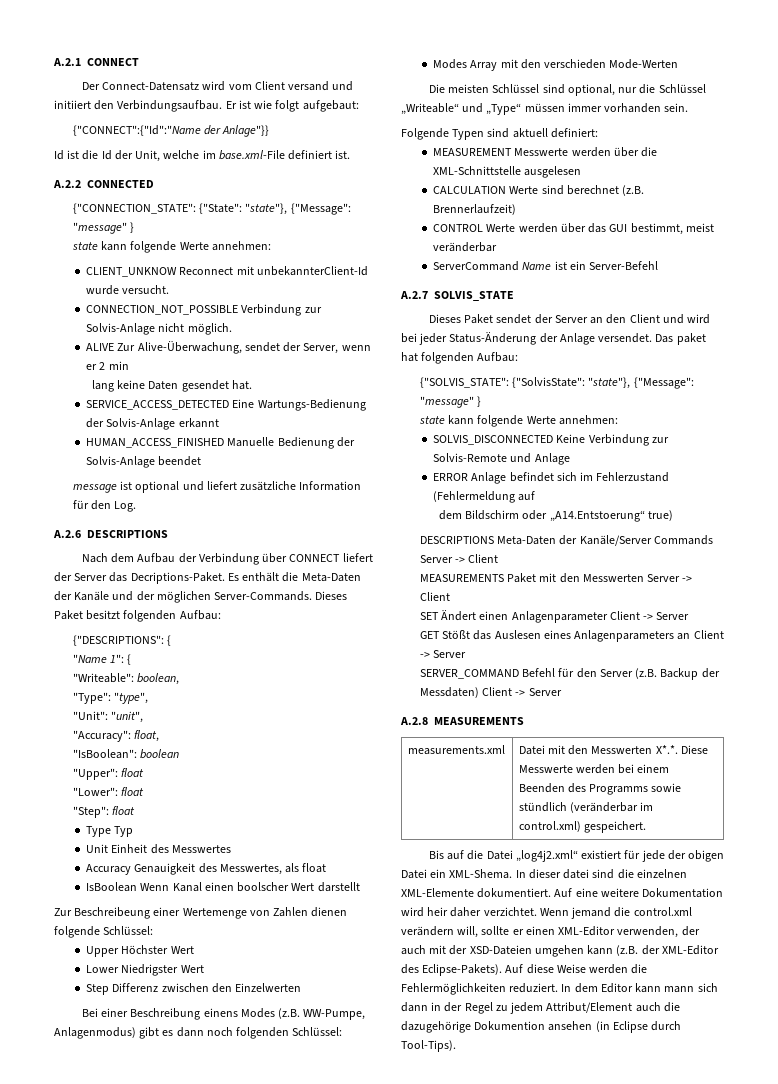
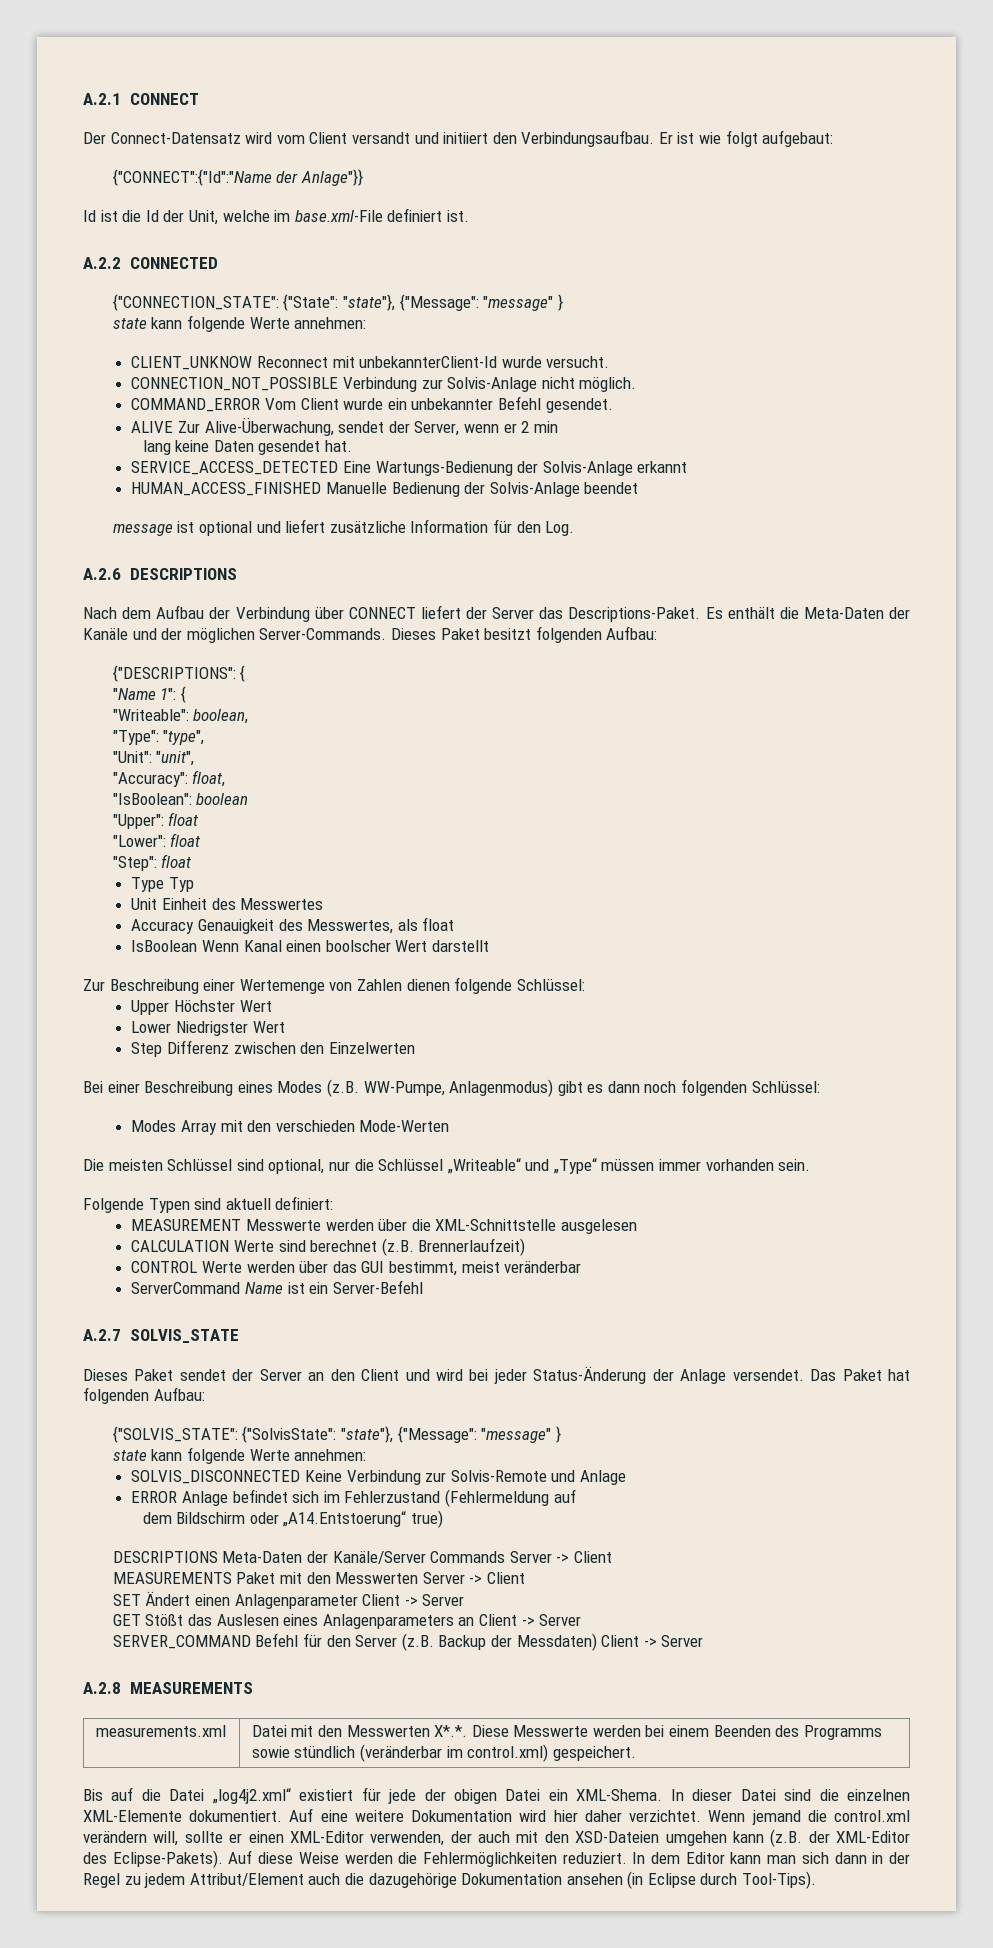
- Der Connect-Datensatz wird vom Client versand und initiiert den Verbindungsaufbau.
+ Der Connect-Datensatz wird vom Client versandt und initiiert den Verbindungsaufbau.
+ COMMAND_ERROR Vom Client wurde ein unbekannter Befehl gesendet.
- Nach dem Aufbau der Verbindung über CONNECT liefert der Server das Decriptions-Paket.
+ Nach dem Aufbau der Verbindung über CONNECT liefert der Server das Descriptions-Paket.
- Zur Beschreibeung einer Wertemenge von Zahlen dienen folgende Schlüssel:
+ Zur Beschreibung einer Wertemenge von Zahlen dienen folgende Schlüssel:
- Bei einer Beschreibung einens Modes (z.B. WW-Pumpe, Anlagenmodus) gibt es dann noch folgenden Schlüssel:
+ Bei einer Beschreibung eines Modes (z.B. WW-Pumpe, Anlagenmodus) gibt es dann noch folgenden Schlüssel:
- Das paket hat folgenden Aufbau:
+ Das Paket hat folgenden Aufbau:
- In dieser datei sind die einzelnen XML-Elemente dokumentiert.
+ In dieser Datei sind die einzelnen XML-Elemente dokumentiert.
- Auf eine weitere Dokumentation wird heir daher verzichtet.
+ Auf eine weitere Dokumentation wird hier daher verzichtet.
- Wenn jemand die control.xml verändern will, sollte er einen XML-Editor verwenden, der auch mit der XSD-Dateien umgehen kann (z.B. der XML-Editor des Eclipse-Pakets).
+ Wenn jemand die control.xml verändern will, sollte er einen XML-Editor verwenden, der auch mit den XSD-Dateien umgehen kann (z.B. der XML-Editor des Eclipse-Pakets).
- In dem Editor kann mann sich dann in der Regel zu jedem Attribut/Element auch die dazugehörige Dokumention ansehen (in Eclipse durch Tool-Tips).
+ In dem Editor kann man sich dann in der Regel zu jedem Attribut/Element auch die dazugehörige Dokumentation ansehen (in Eclipse durch Tool-Tips).

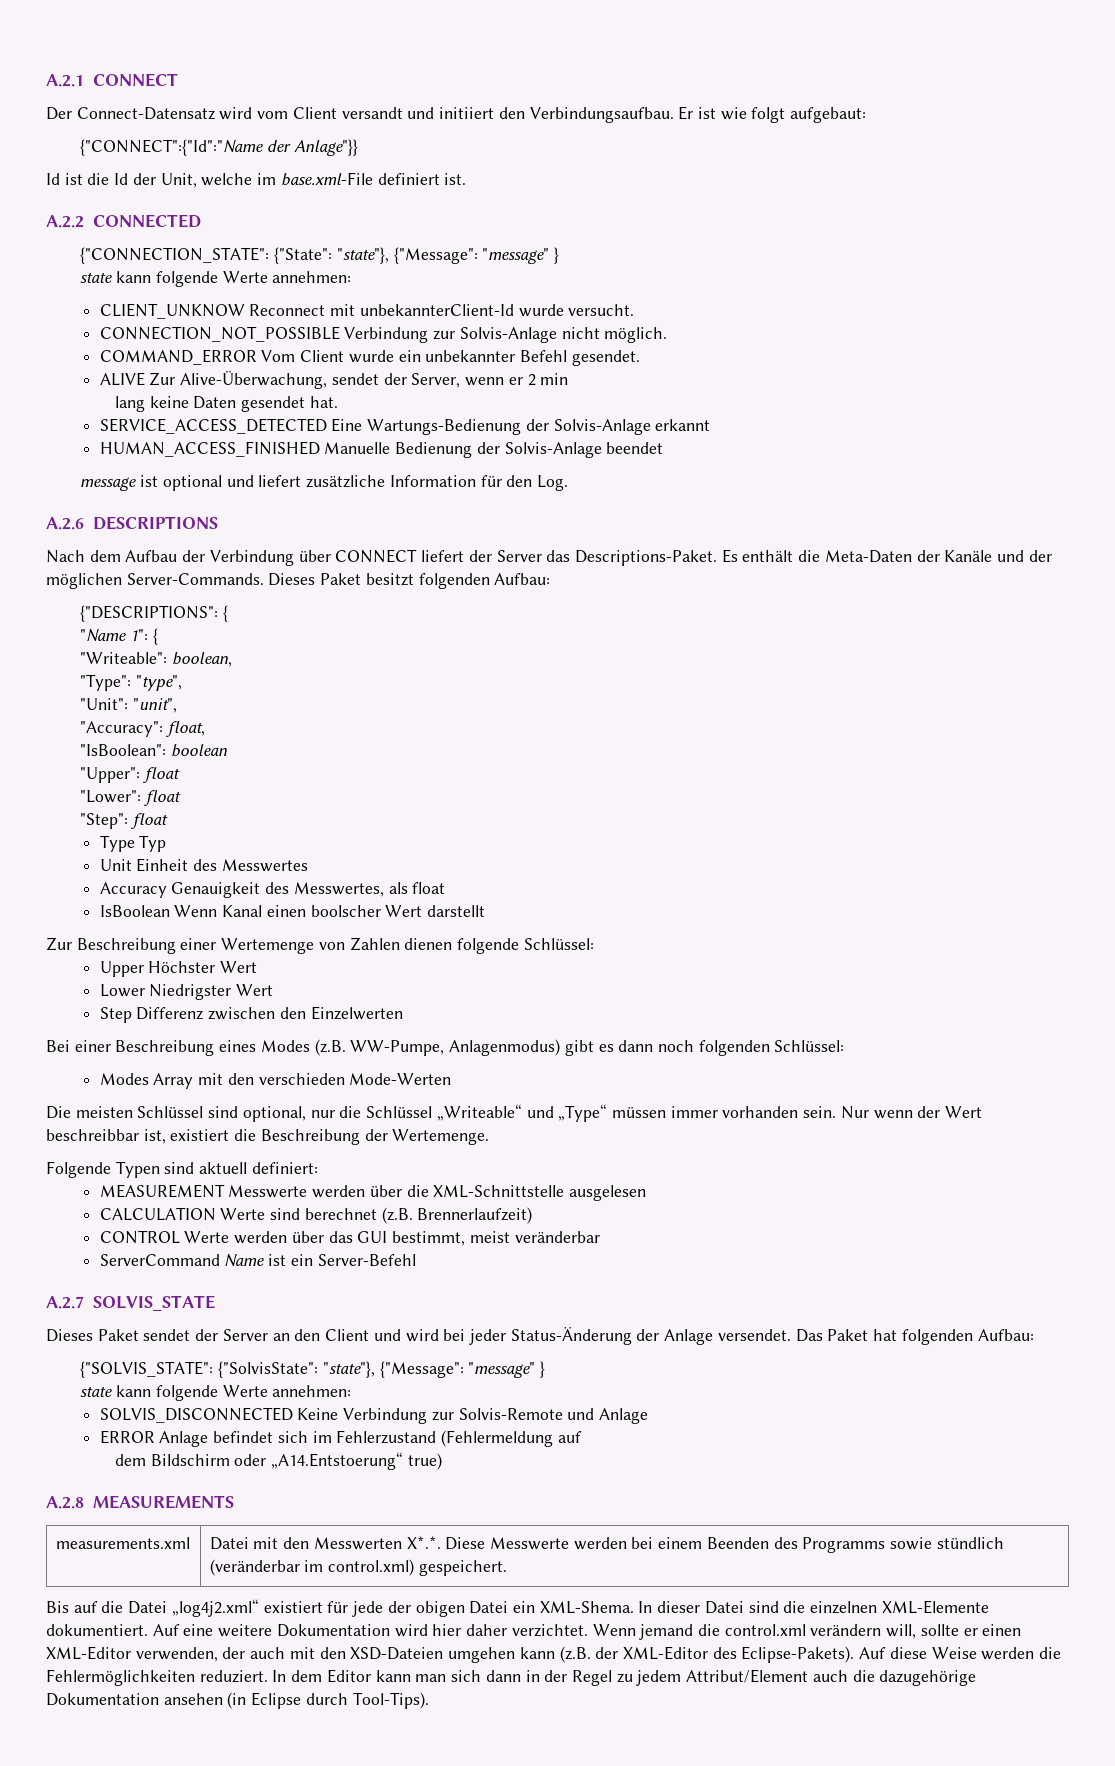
+ Nur wenn der Wert beschreibbar ist, existiert die Beschreibung der Wertemenge.
- DESCRIPTIONS Meta-Daten der Kanäle/Server Commands Server -> Client
- MEASUREMENTS Paket mit den Messwerten Server -> Client
- SET Ändert einen Anlagenparameter Client -> Server
- GET Stößt das Auslesen eines Anlagenparameters an Client -> Server
- SERVER_COMMAND Befehl für den Server (z.B. Backup der Messdaten) Client -> Server

